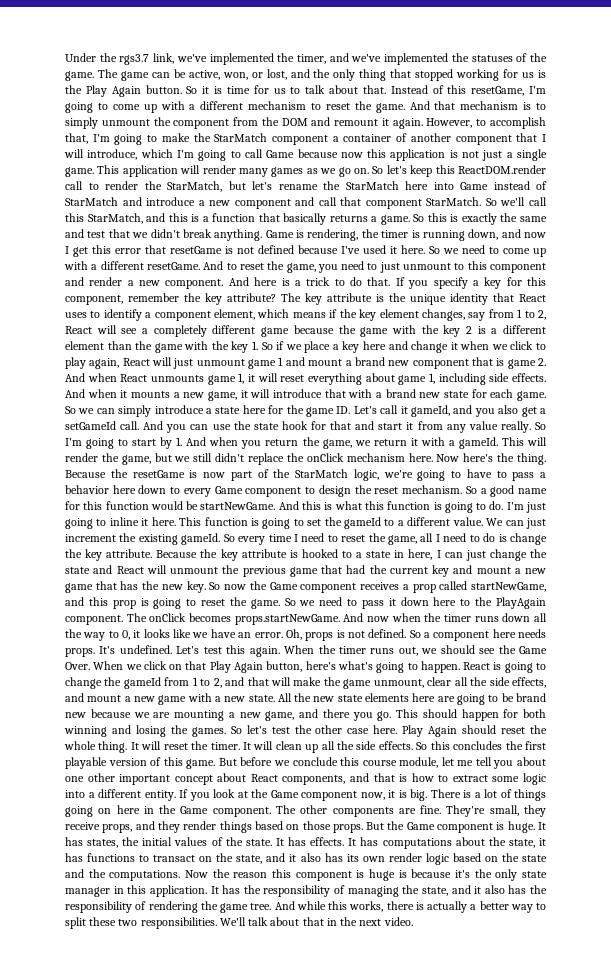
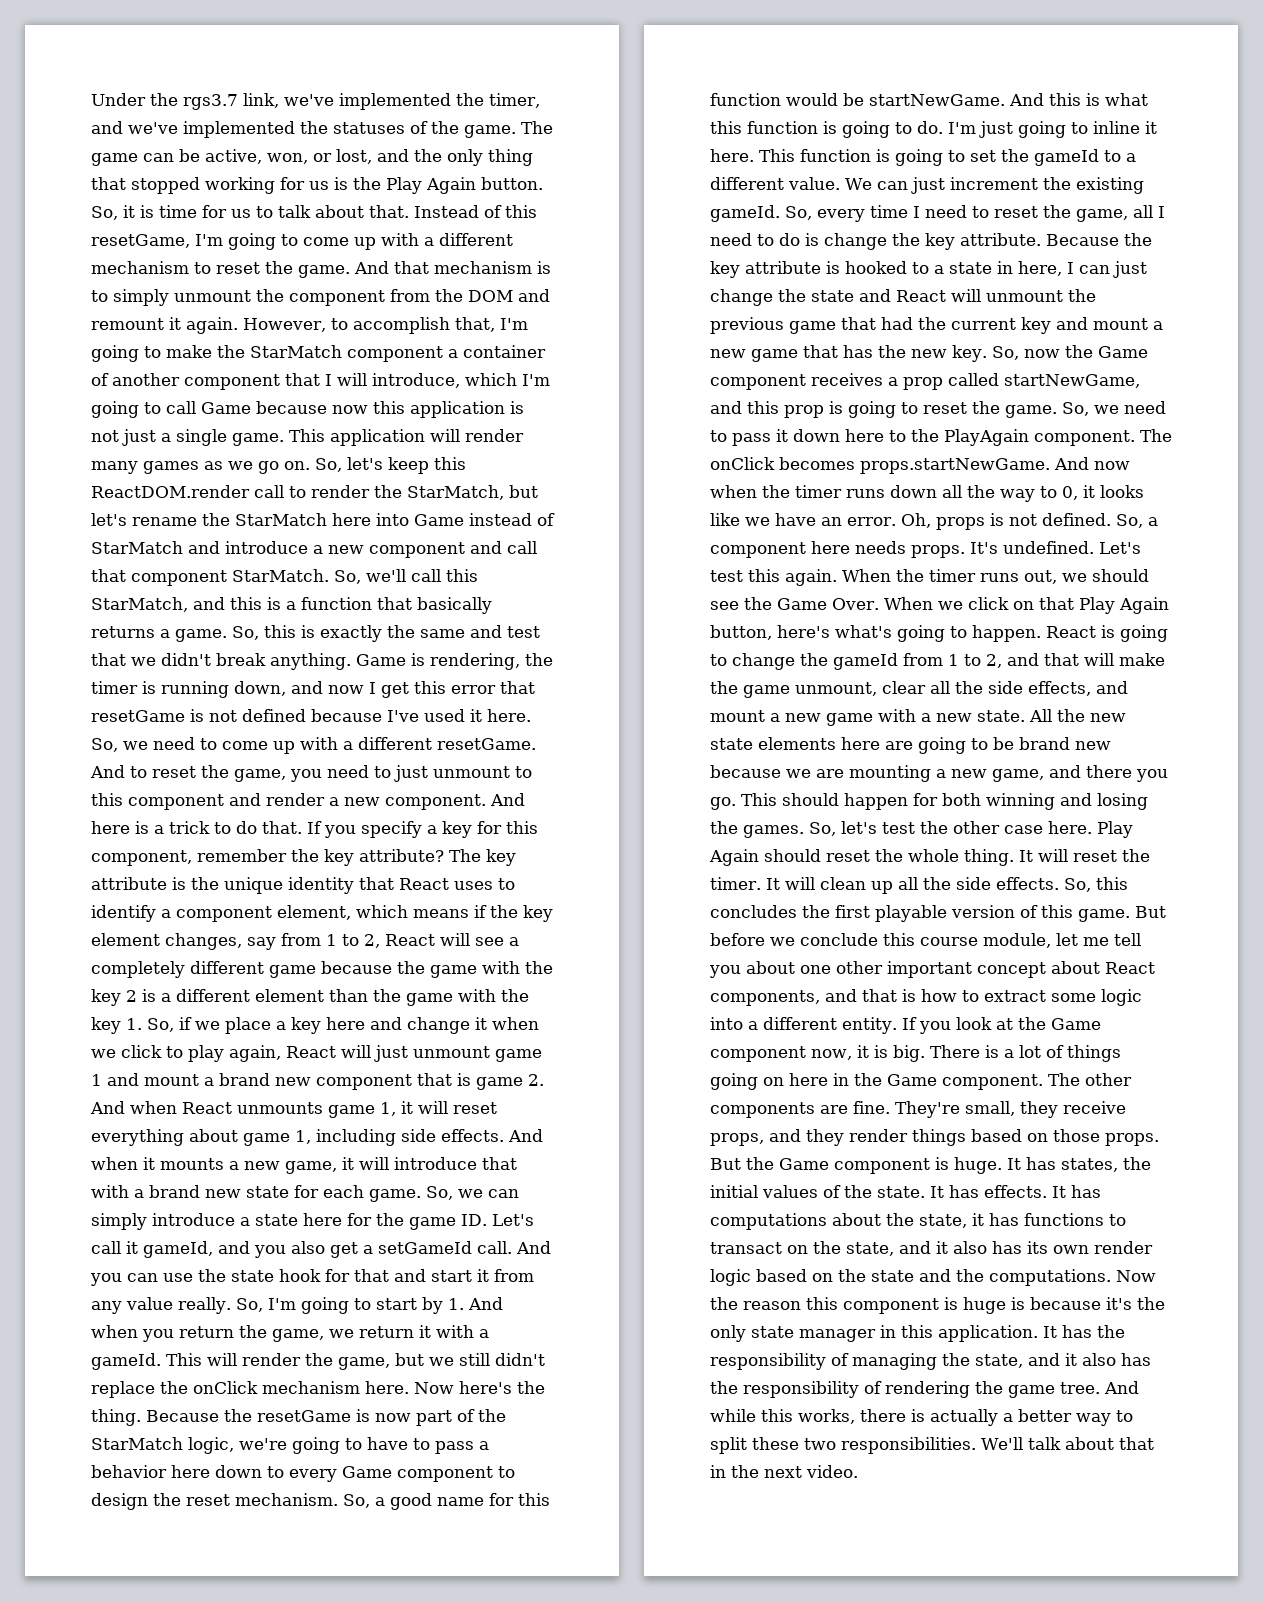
- So it is time for us to talk about that.
+ So, it is time for us to talk about that.
- So let's keep this ReactDOM.render call to render the StarMatch, but let's rename the StarMatch here into Game instead of StarMatch and introduce a new component and call that component StarMatch.
+ So, let's keep this ReactDOM.render call to render the StarMatch, but let's rename the StarMatch here into Game instead of StarMatch and introduce a new component and call that component StarMatch.
- So we'll call this StarMatch, and this is a function that basically returns a game.
+ So, we'll call this StarMatch, and this is a function that basically returns a game.
- So this is exactly the same and test that we didn't break anything.
+ So, this is exactly the same and test that we didn't break anything.
- So we need to come up with a different resetGame.
+ So, we need to come up with a different resetGame.
- The key attribute is the unique identity that React uses to identify a component element, which means if the key element changes, say from 1 to 2, React will see a completely different game because the game with the key 2 is a different element than the game with the key 1. So if we place a key here and change it when we click to play again, React will just unmount game 1 and mount a brand new component that is game 2. And when React unmounts game 1, it will reset everything about game 1, including side effects.
+ The key attribute is the unique identity that React uses to identify a component element, which means if the key element changes, say from 1 to 2, React will see a completely different game because the game with the key 2 is a different element than the game with the key 1. So, if we place a key here and change it when we click to play again, React will just unmount game 1 and mount a brand new component that is game 2. And when React unmounts game 1, it will reset everything about game 1, including side effects.
- So we can simply introduce a state here for the game ID. Let's call it gameId, and you also get a setGameId call.
+ So, we can simply introduce a state here for the game ID. Let's call it gameId, and you also get a setGameId call.
- So I'm going to start by 1. And when you return the game, we return it with a gameId.
+ So, I'm going to start by 1. And when you return the game, we return it with a gameId.
- So a good name for this function would be startNewGame.
+ So, a good name for this function would be startNewGame.
- So every time I need to reset the game, all I need to do is change the key attribute.
+ So, every time I need to reset the game, all I need to do is change the key attribute.
- So now the Game component receives a prop called startNewGame, and this prop is going to reset the game.
+ So, now the Game component receives a prop called startNewGame, and this prop is going to reset the game.
- So we need to pass it down here to the PlayAgain component.
+ So, we need to pass it down here to the PlayAgain component.
- So a component here needs props.
+ So, a component here needs props.
- So let's test the other case here.
+ So, let's test the other case here.
- So this concludes the first playable version of this game.
+ So, this concludes the first playable version of this game.

